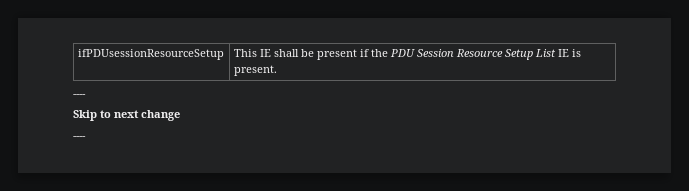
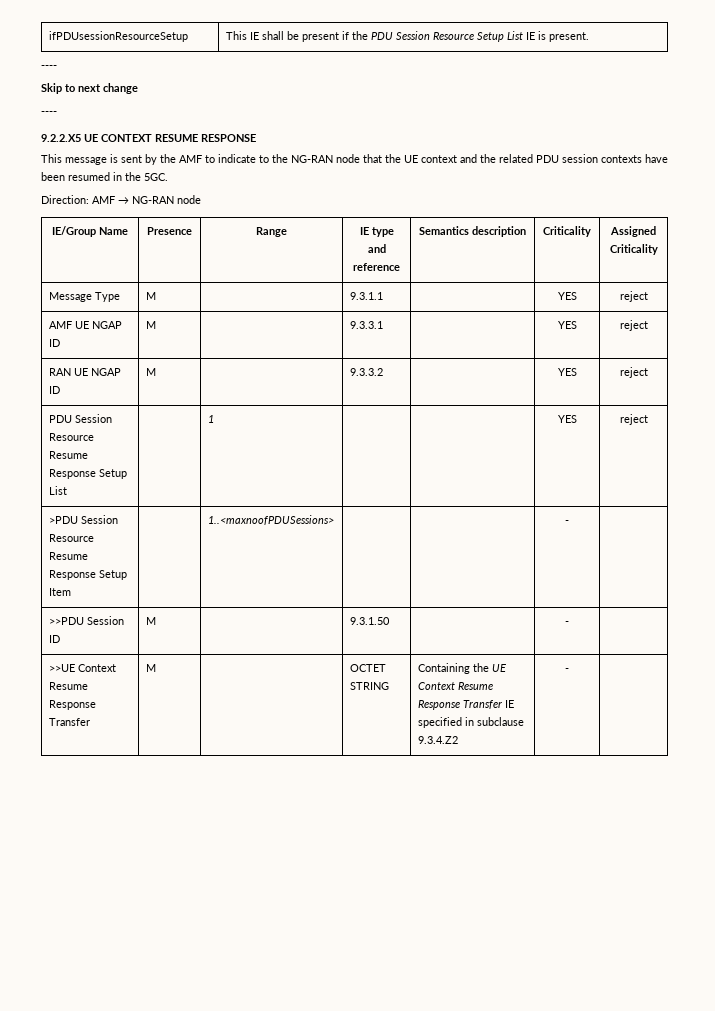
+ 9.2.2.X5 UE CONTEXT RESUME RESPONSE
+ This message is sent by the AMF to indicate to the NG-RAN node that the UE context and the related PDU session contexts have been resumed in the 5GC.
+ Direction: AMF → NG-RAN node
+ IE/Group Name | Presence | Range | IE type and reference | Semantics description | Criticality | Assigned Criticality
+ Message Type | M | | 9.3.1.1 | | YES | reject
+ AMF UE NGAP ID | M | | 9.3.3.1 | | YES | reject
+ RAN UE NGAP ID | M | | 9.3.3.2 | | YES | reject
+ PDU Session Resource Resume Response Setup List | | 1 | | | YES | reject
+ >PDU Session Resource Resume Response Setup Item | | 1..<maxnoofPDUSessions> | | | - |
+ >>PDU Session ID | M | | 9.3.1.50 | | - |
+ >>UE Context Resume Response Transfer | M | | OCTET STRING | Containing the UE Context Resume Response Transfer IE specified in subclause 9.3.4.Z2 | - |

